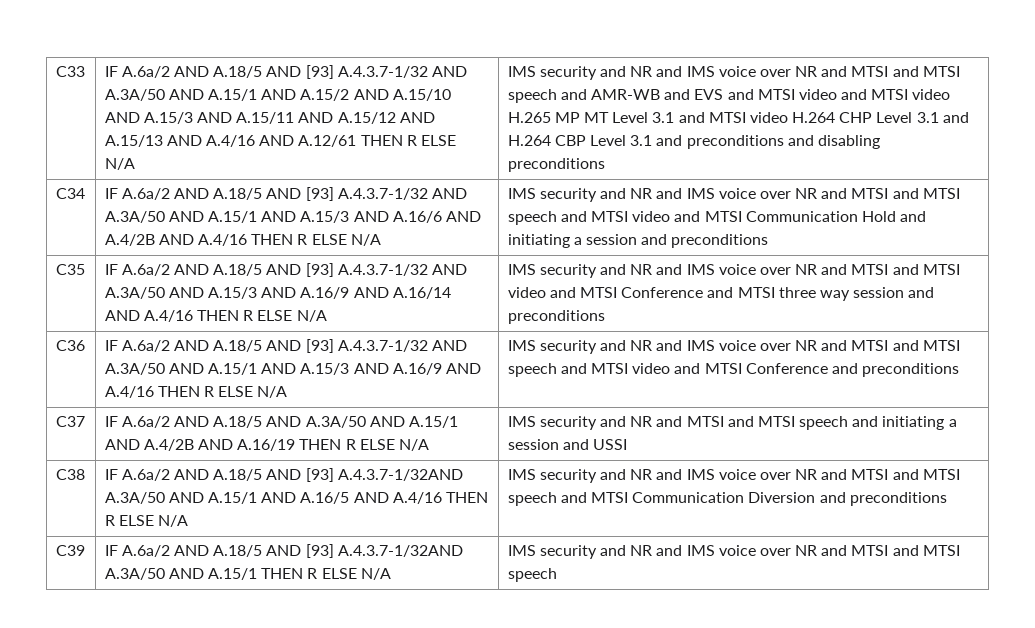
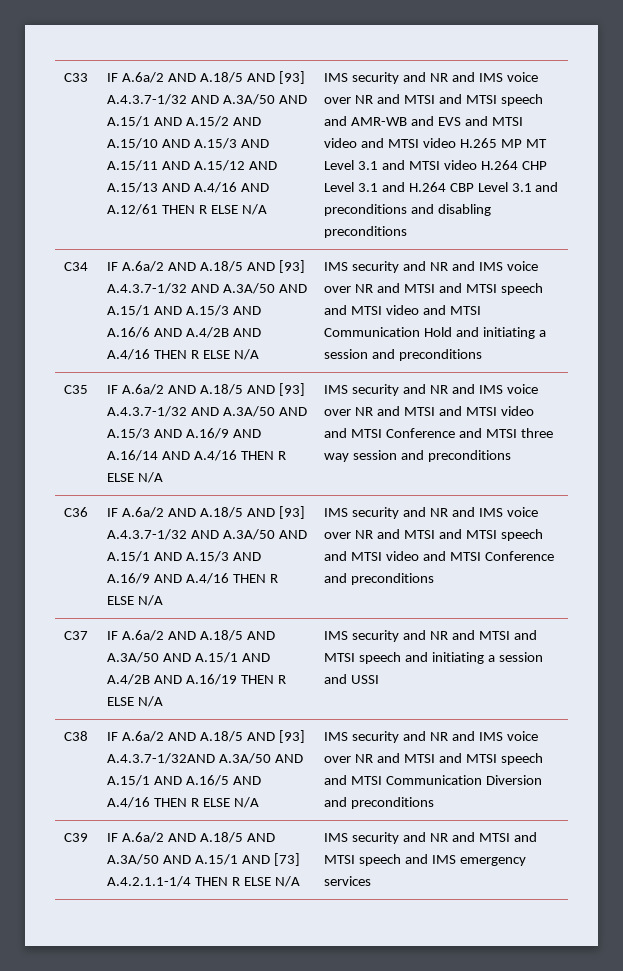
- C39 | IF A.6a/2 AND A.18/5 AND [93] A.4.3.7-1/32AND A.3A/50 AND A.15/1 THEN R ELSE N/A | IMS security and NR and IMS voice over NR and MTSI and MTSI speech
+ C39 | IF A.6a/2 AND A.18/5 AND A.3A/50 AND A.15/1 AND [73] A.4.2.1.1-1/4 THEN R ELSE N/A | IMS security and NR and MTSI and MTSI speech and IMS emergency services

